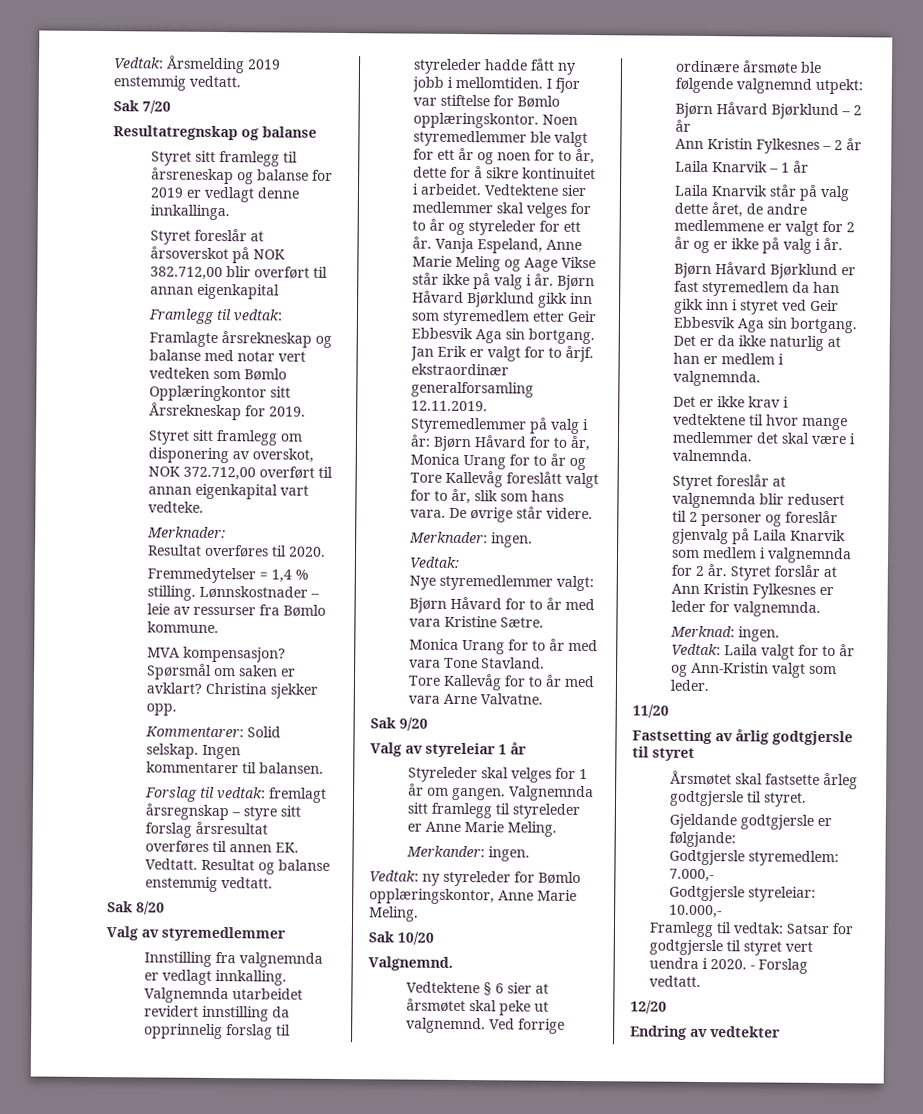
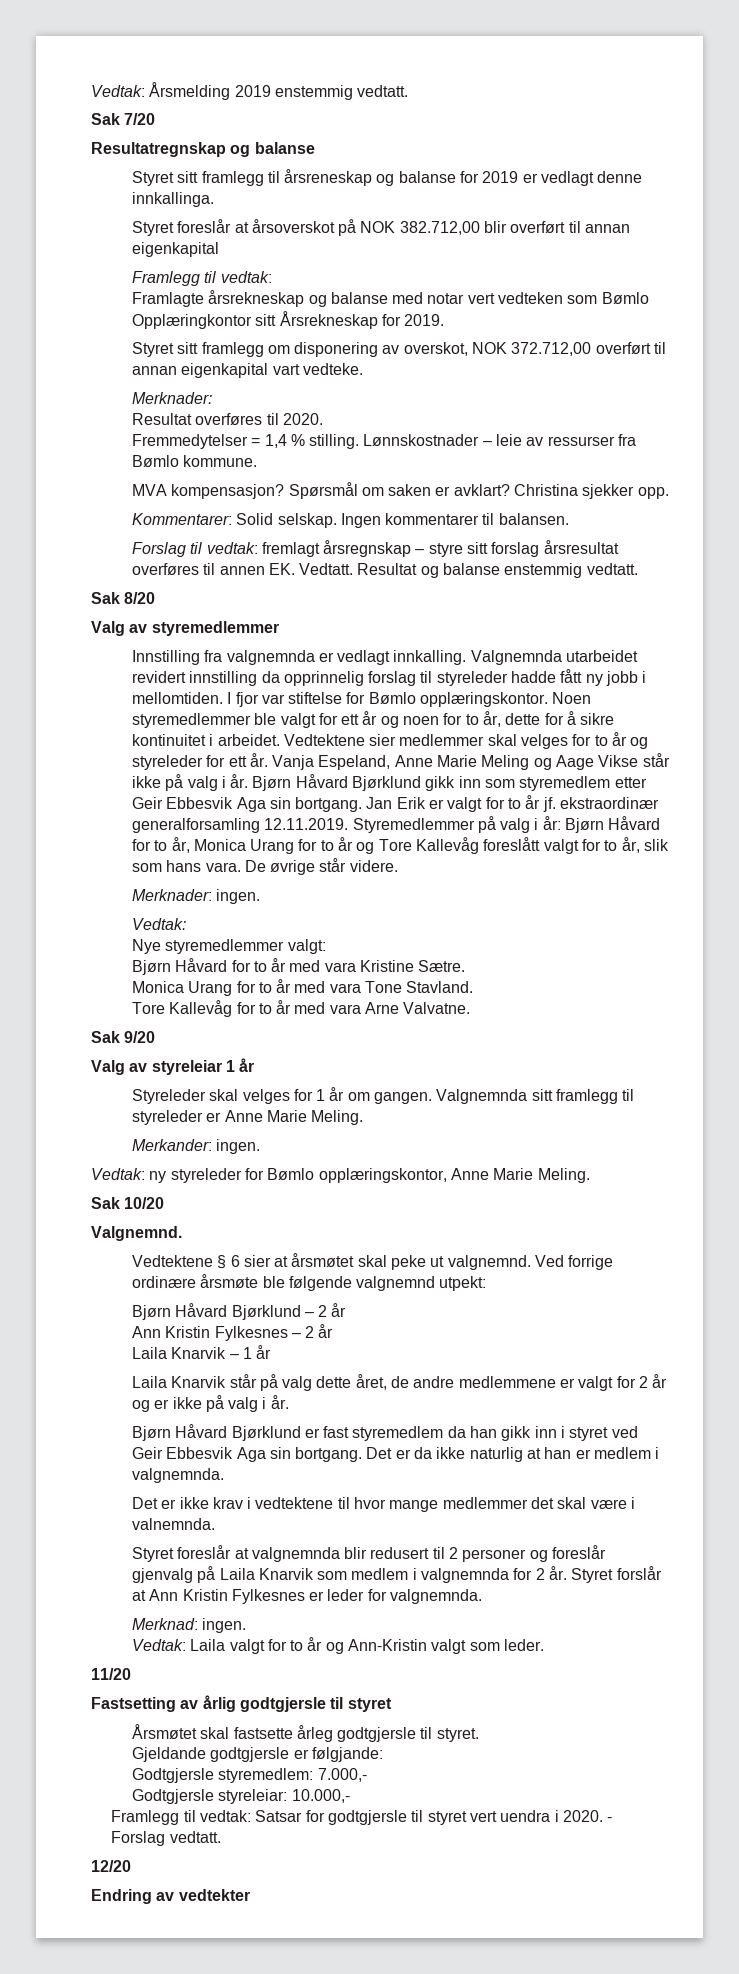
- Jan Erik er valgt for to årjf. ekstraordinær generalforsamling 12.11.2019. Styremedlemmer på valg i år: Bjørn Håvard for to år, Monica Urang for to år og Tore Kallevåg foreslått valgt for to år, slik som hans vara.
+ Jan Erik er valgt for to år jf. ekstraordinær generalforsamling 12.11.2019. Styremedlemmer på valg i år: Bjørn Håvard for to år, Monica Urang for to år og Tore Kallevåg foreslått valgt for to år, slik som hans vara.

